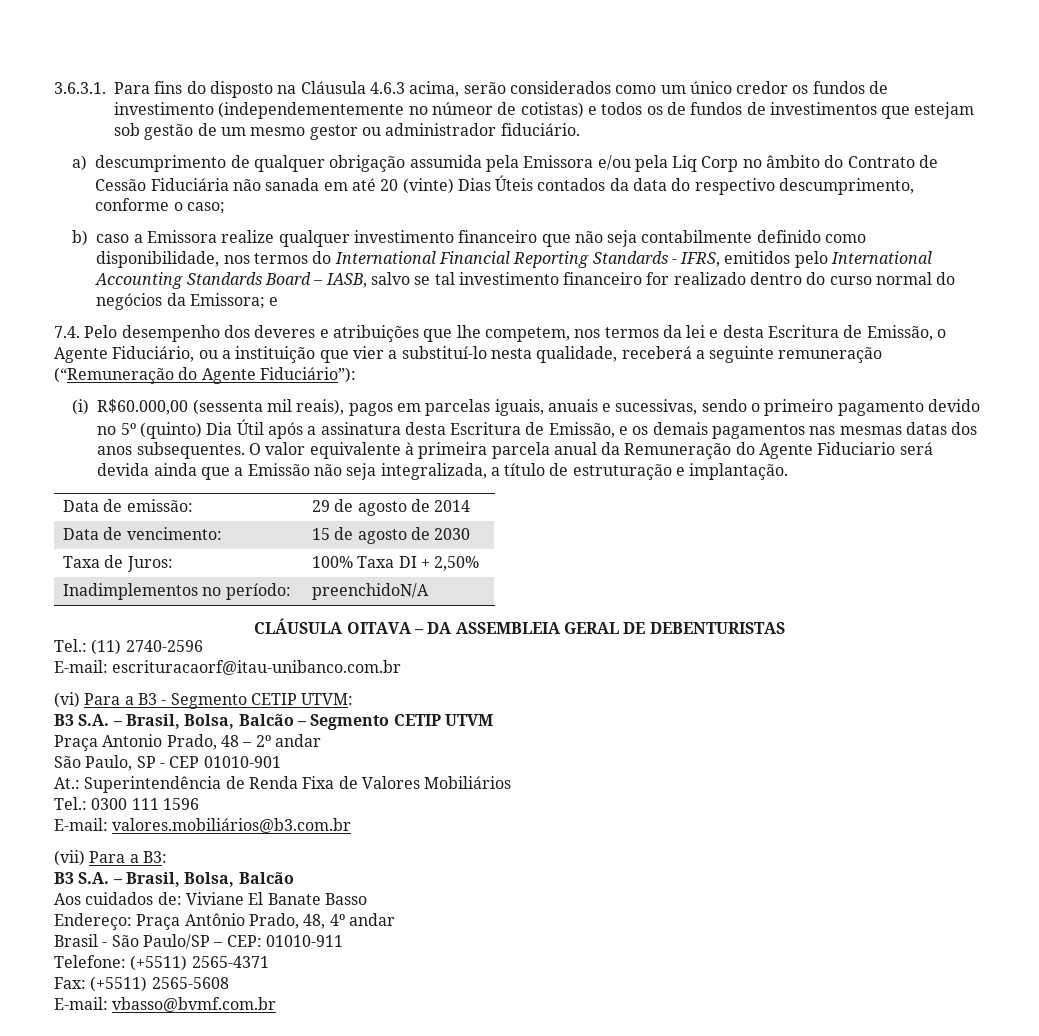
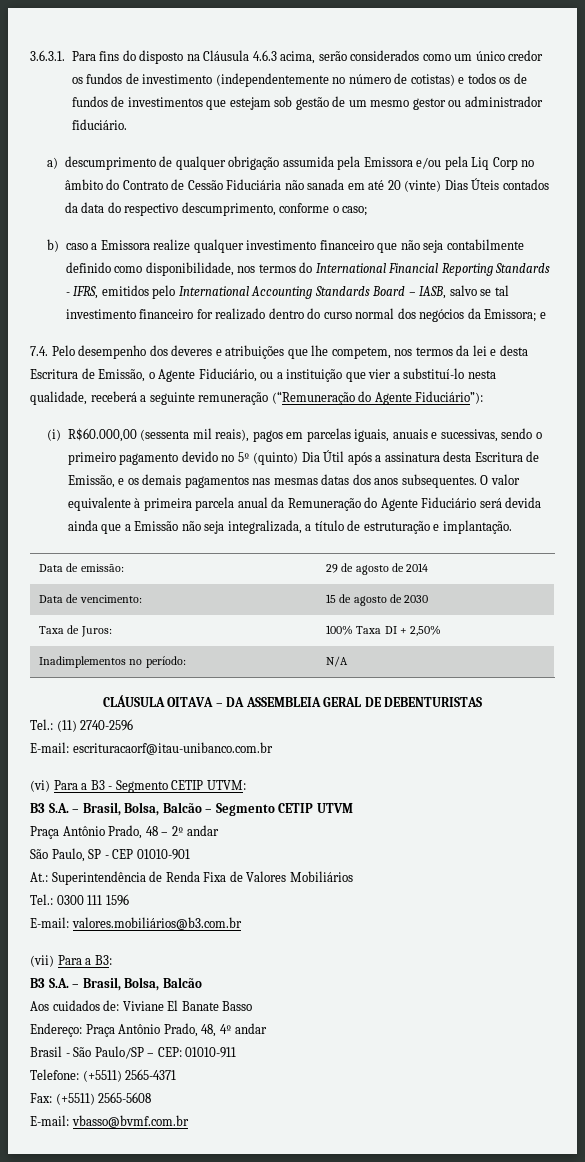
- 3.6.3.1. Para fins do disposto na Cláusula 4.6.3 acima, serão considerados como um único credor os fundos de investimento (independementemente no númeor de cotistas) e todos os de fundos de investimentos que estejam sob gestão de um mesmo gestor ou administrador fiduciário.
+ 3.6.3.1. Para fins do disposto na Cláusula 4.6.3 acima, serão considerados como um único credor os fundos de investimento (independentemente no número de cotistas) e todos os de fundos de investimentos que estejam sob gestão de um mesmo gestor ou administrador fiduciário.
- b) caso a Emissora realize qualquer investimento financeiro que não seja contabilmente definido como disponibilidade, nos termos do International Financial Reporting Standards - IFRS, emitidos pelo International Accounting Standards Board – IASB, salvo se tal investimento financeiro for realizado dentro do curso normal do negócios da Emissora; e
+ b) caso a Emissora realize qualquer investimento financeiro que não seja contabilmente definido como disponibilidade, nos termos do International Financial Reporting Standards - IFRS, emitidos pelo International Accounting Standards Board – IASB, salvo se tal investimento financeiro for realizado dentro do curso normal dos negócios da Emissora; e
- O valor equivalente à primeira parcela anual da Remuneração do Agente Fiduciario será devida ainda que a Emissão não seja integralizada, a título de estruturação e implantação.
+ O valor equivalente à primeira parcela anual da Remuneração do Agente Fiduciário será devida ainda que a Emissão não seja integralizada, a título de estruturação e implantação.
- Inadimplementos no período: | preenchidoN/A
+ Inadimplementos no período: | N/A
- Praça Antonio Prado, 48 – 2º andar
+ Praça Antônio Prado, 48 – 2º andar

